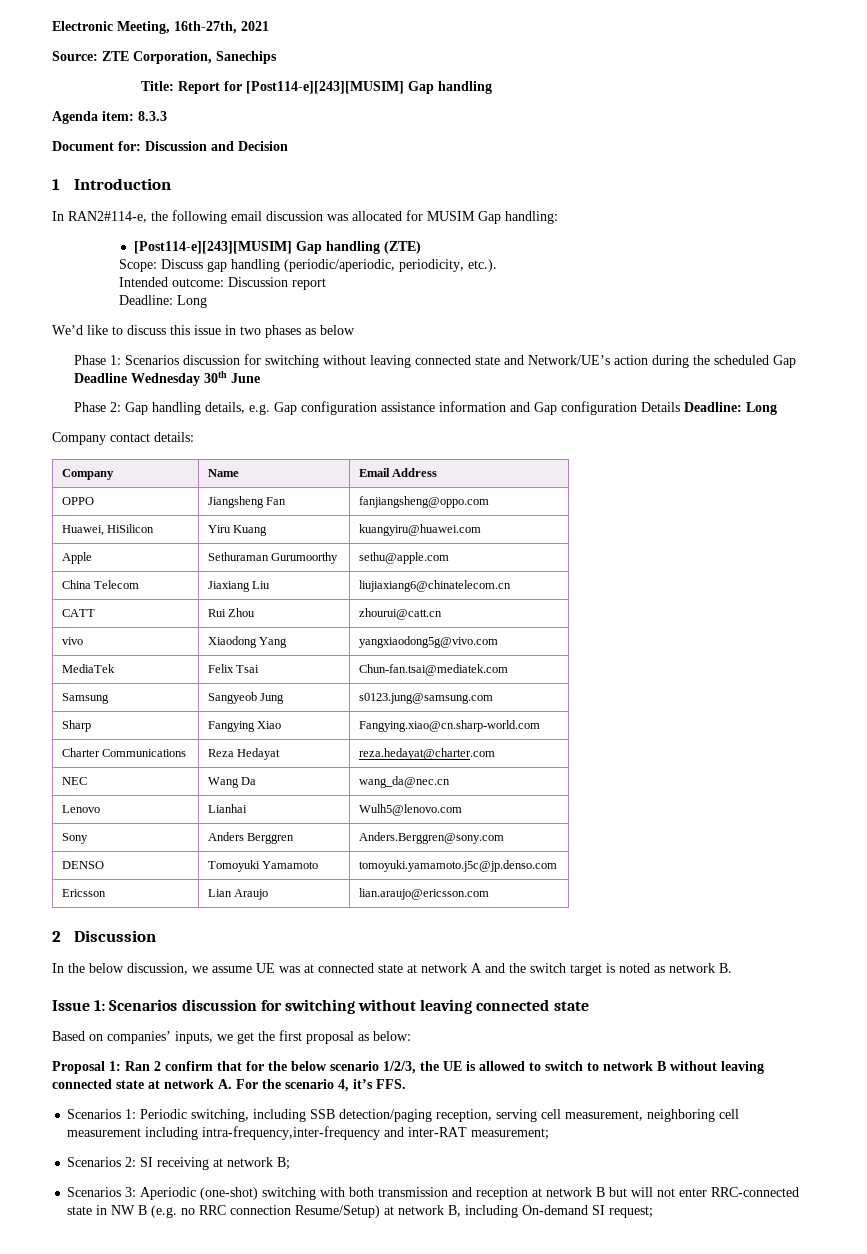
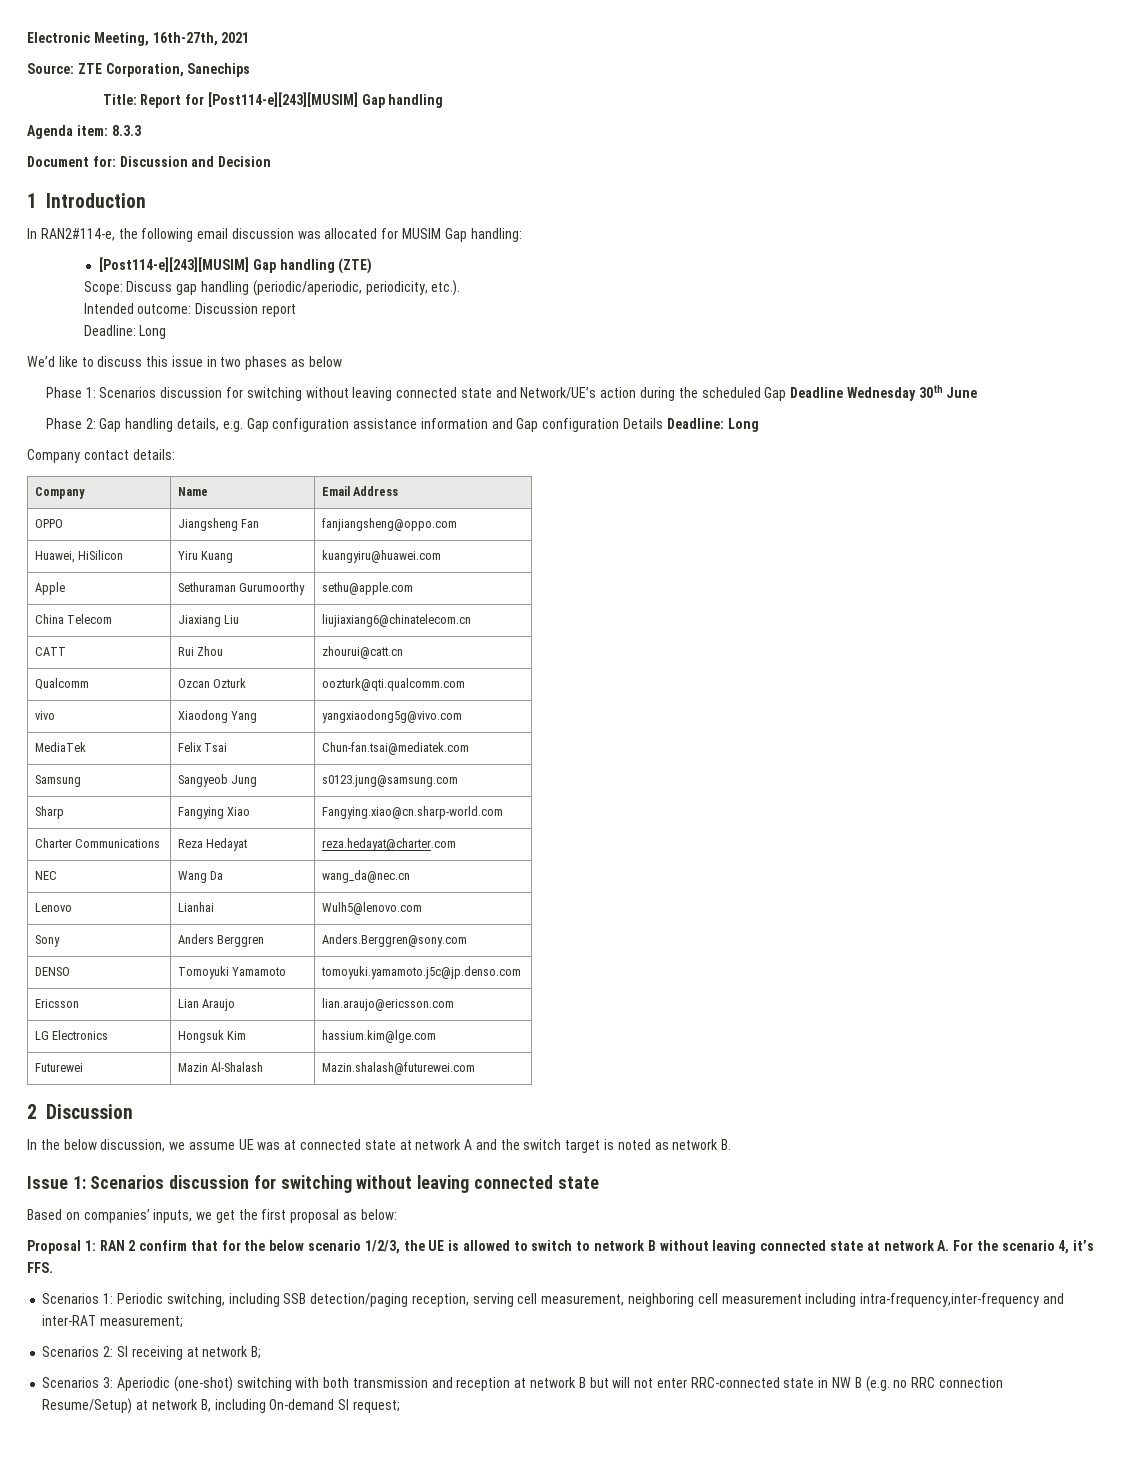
+ Qualcomm | Ozcan Ozturk | oozturk@qti.qualcomm.com
+ LG Electronics | Hongsuk Kim | hassium.kim@lge.com
+ Futurewei | Mazin Al-Shalash | Mazin.shalash@futurewei.com
- Proposal 1: Ran 2 confirm that for the below scenario 1/2/3, the UE is allowed to switch to network B without leaving connected state at network A. For the scenario 4, it’s FFS.
+ Proposal 1: RAN 2 confirm that for the below scenario 1/2/3, the UE is allowed to switch to network B without leaving connected state at network A. For the scenario 4, it’s FFS.

